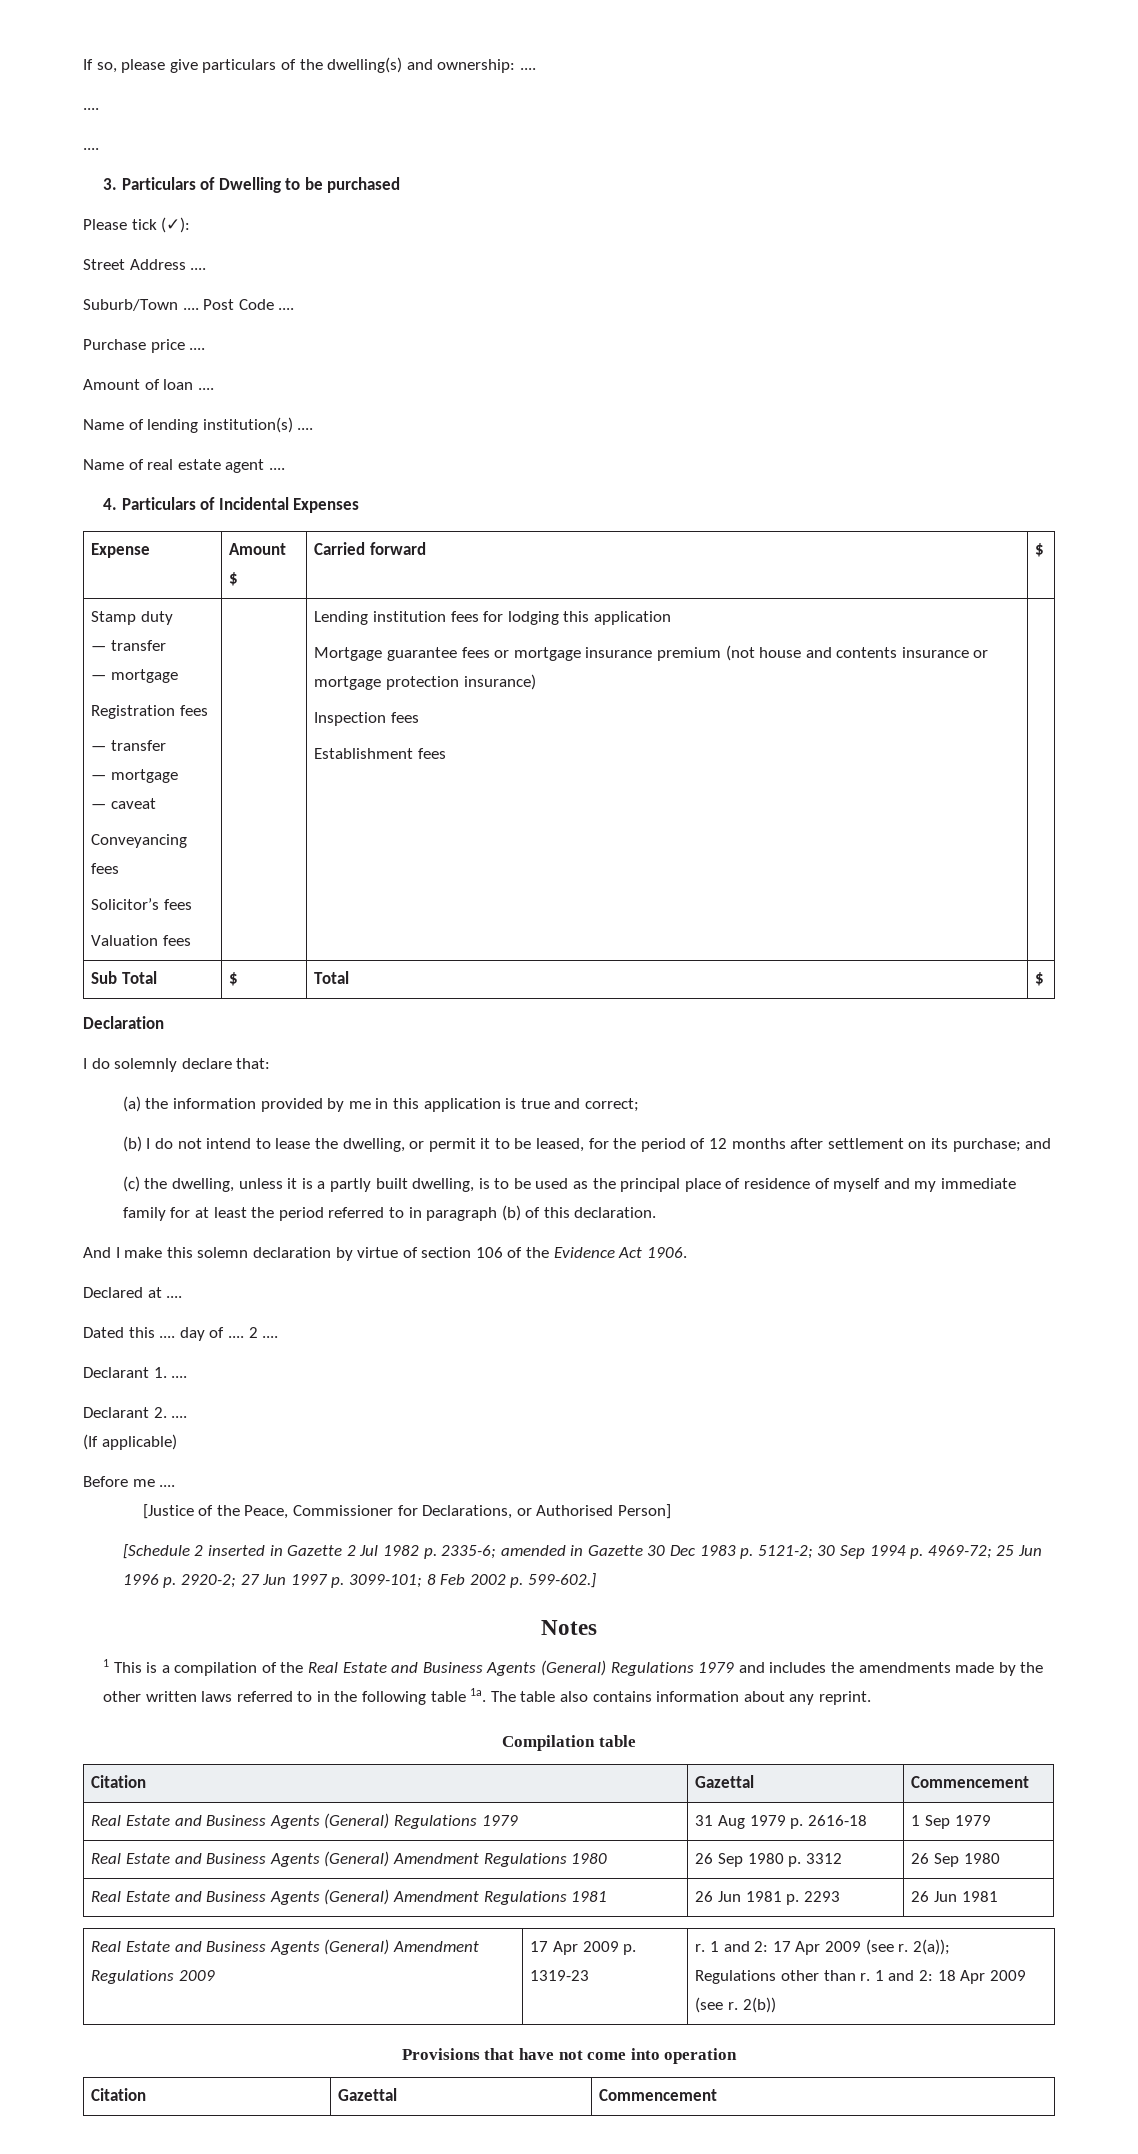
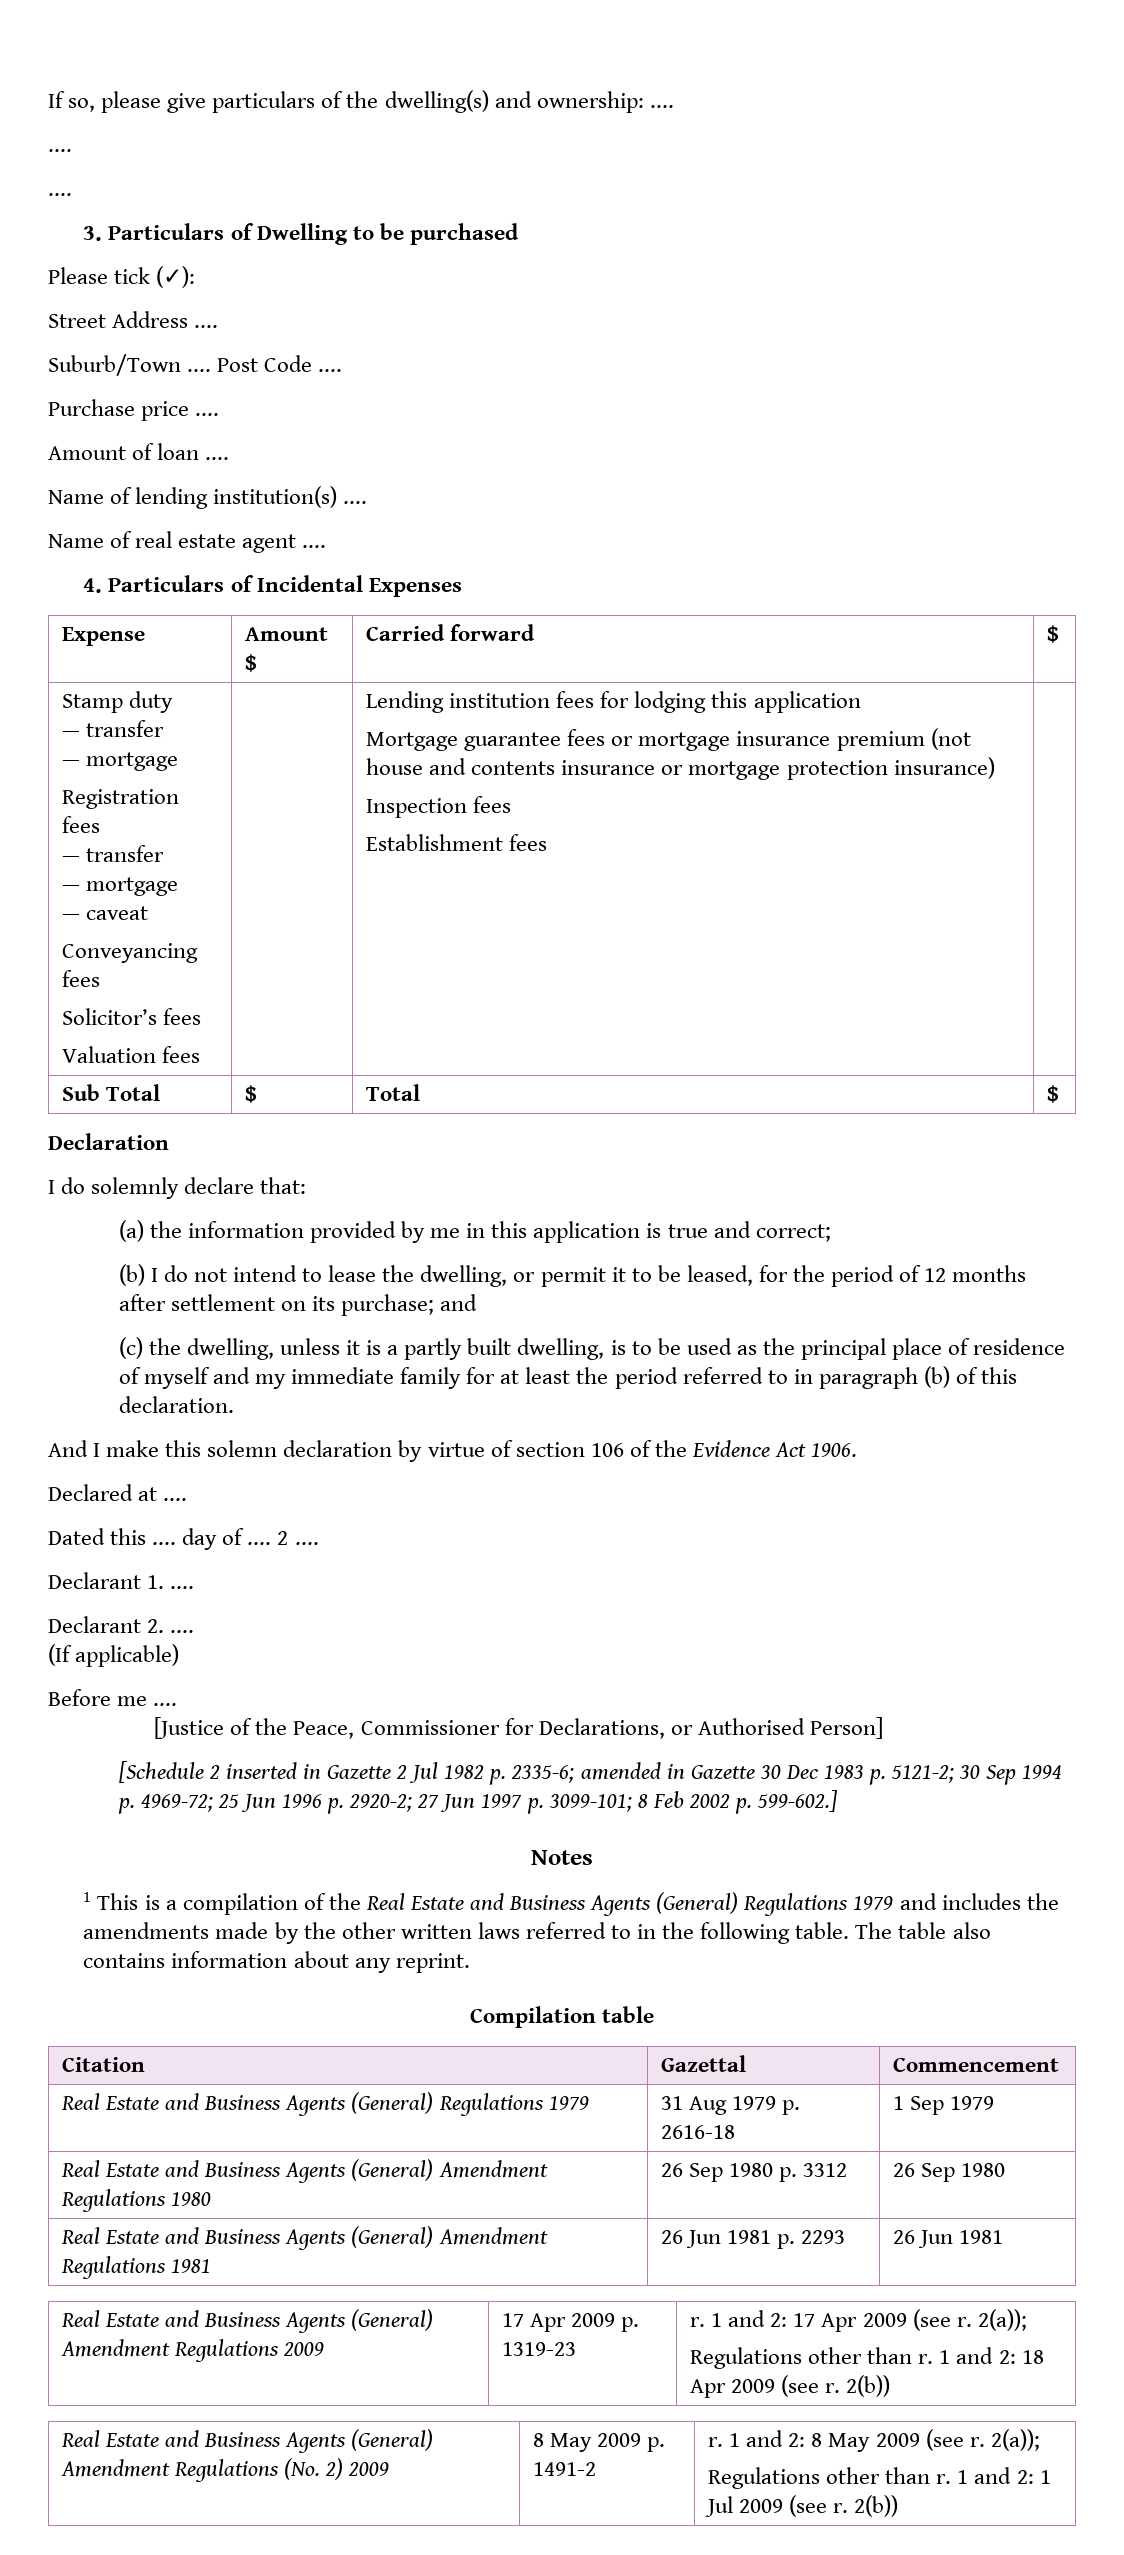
- 1 This is a compilation of the Real Estate and Business Agents (General) Regulations 1979 and includes the amendments made by the other written laws referred to in the following table 1a.
+ 1 This is a compilation of the Real Estate and Business Agents (General) Regulations 1979 and includes the amendments made by the other written laws referred to in the following table.
- Provisions that have not come into operation
- Citation | Gazettal | Commencement
+ Real Estate and Business Agents (General) Amendment Regulations (No. 2) 2009 | 8 May 2009 p. 1491-2 | r. 1 and 2: 8 May 2009 (see r. 2(a));
+ Regulations other than r. 1 and 2: 1 Jul 2009 (see r. 2(b))

